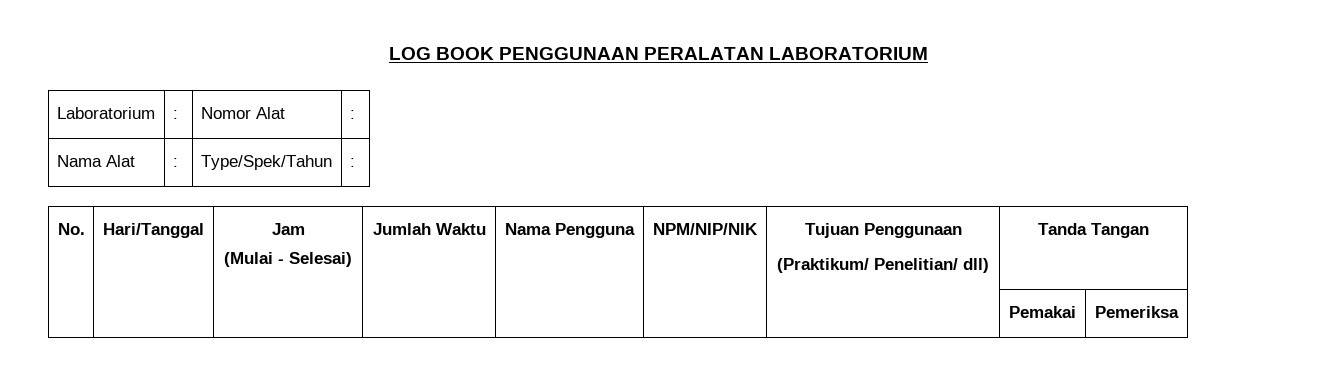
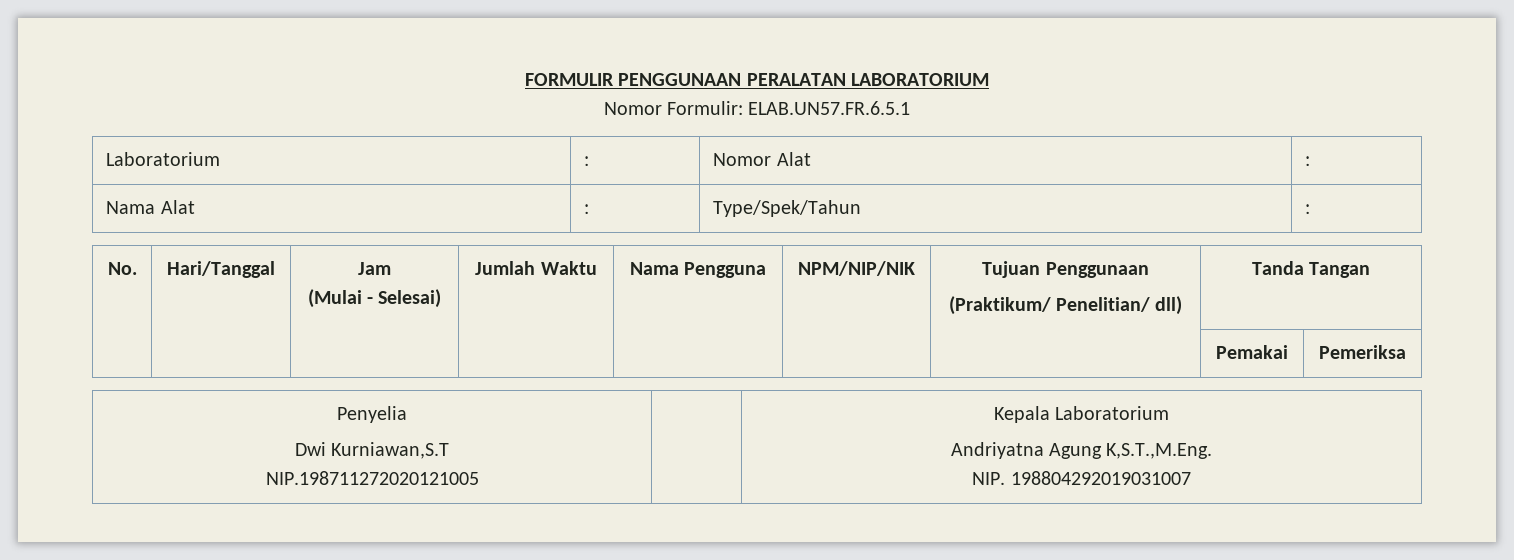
- LOG BOOK PENGGUNAAN PERALATAN LABORATORIUM
+ FORMULIR PENGGUNAAN PERALATAN LABORATORIUM
+ Nomor Formulir: ELAB.UN57.FR.6.5.1
+ Penyelia
+ Dwi Kurniawan,S.T
+ NIP.198711272020121005 | | Kepala Laboratorium
+ Andriyatna Agung K,S.T.,M.Eng.
+ NIP. 198804292019031007

